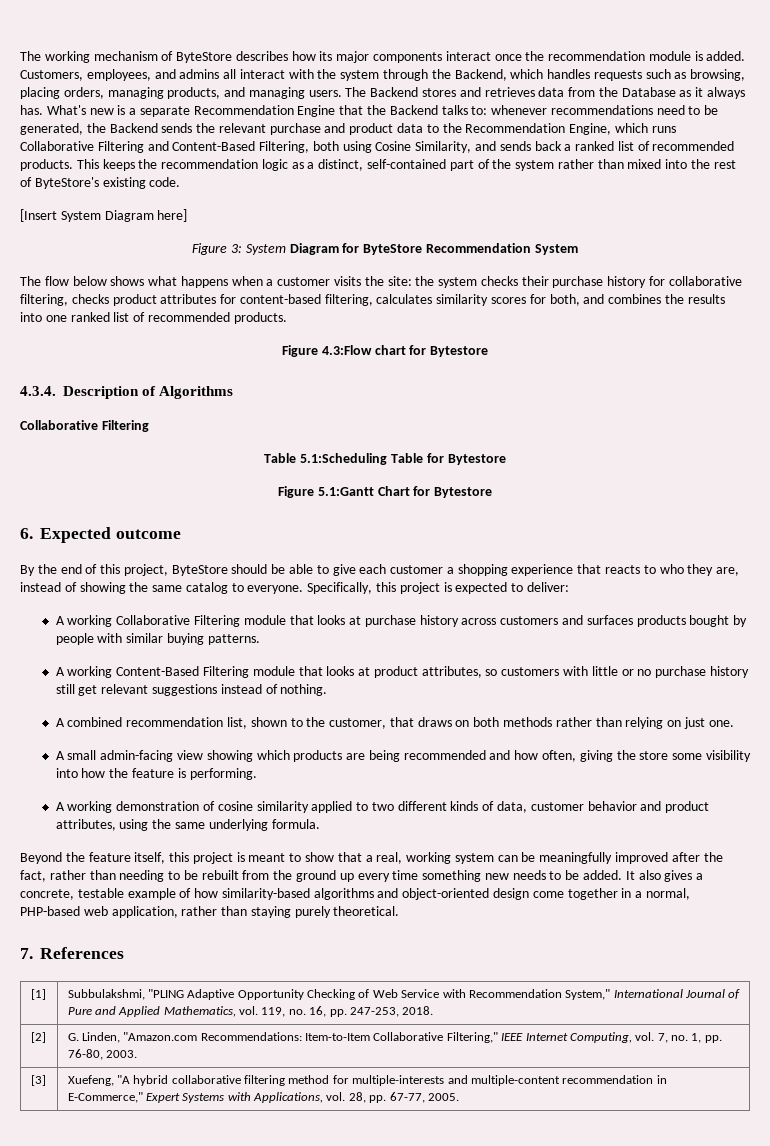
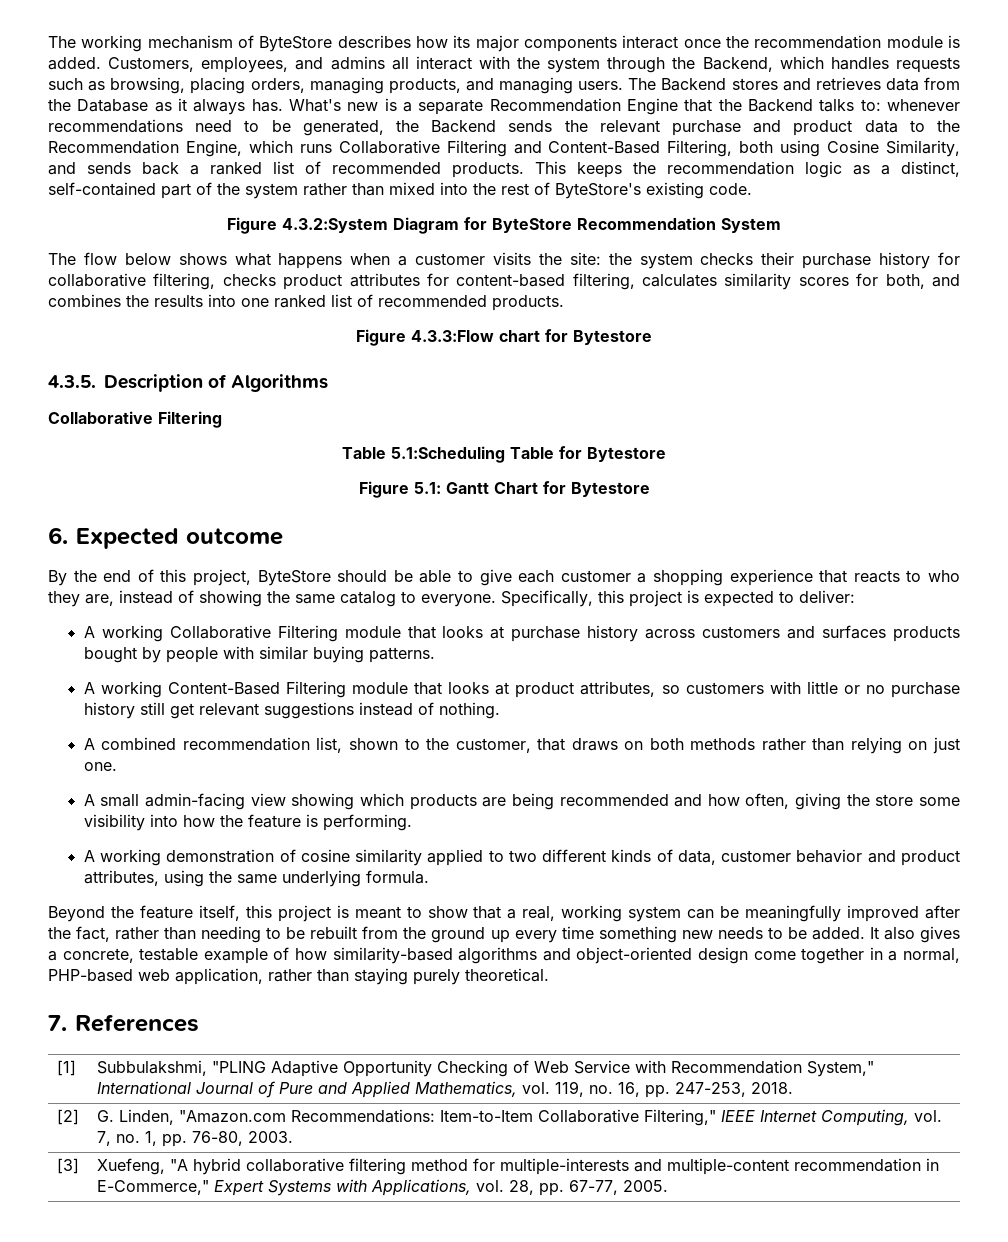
- [Insert System Diagram here]
- Figure 3: System Diagram for ByteStore Recommendation System
+ Figure 4.3.2:System Diagram for ByteStore Recommendation System
- Figure 4.3:Flow chart for Bytestore
+ Figure 4.3.3:Flow chart for Bytestore
- 4.3.4. Description of Algorithms
+ 4.3.5. Description of Algorithms
- Figure 5.1:Gantt Chart for Bytestore
+ Figure 5.1: Gantt Chart for Bytestore

